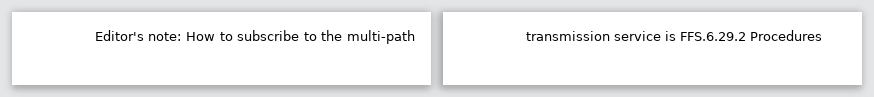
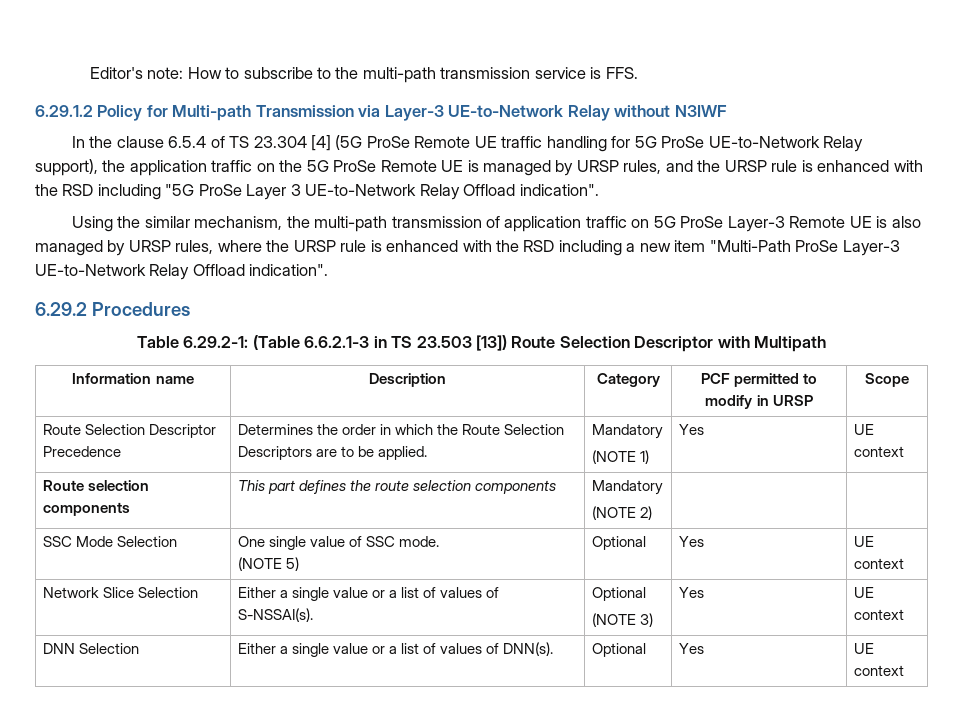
- Editor's note: How to subscribe to the multi-path transmission service is FFS.6.29.2 Procedures
+ Editor's note: How to subscribe to the multi-path transmission service is FFS.
+ 6.29.1.2 Policy for Multi-path Transmission via Layer-3 UE-to-Network Relay without N3IWF
+ In the clause 6.5.4 of TS 23.304 [4] (5G ProSe Remote UE traffic handling for 5G ProSe UE-to-Network Relay support), the application traffic on the 5G ProSe Remote UE is managed by URSP rules, and the URSP rule is enhanced with the RSD including "5G ProSe Layer 3 UE-to-Network Relay Offload indication".
+ Using the similar mechanism, the multi-path transmission of application traffic on 5G ProSe Layer-3 Remote UE is also managed by URSP rules, where the URSP rule is enhanced with the RSD including a new item "Multi-Path ProSe Layer-3 UE-to-Network Relay Offload indication".
+ 6.29.2 Procedures
+ Table 6.29.2-1: (Table 6.6.2.1-3 in TS 23.503 [13]) Route Selection Descriptor with Multipath
+ Information name | Description | Category | PCF permitted to modify in URSP | Scope
+ Route Selection Descriptor Precedence | Determines the order in which the Route Selection Descriptors are to be applied. | Mandatory
+ (NOTE 1) | Yes | UE context
+ Route selection components | This part defines the route selection components | Mandatory
+ (NOTE 2) | |
+ SSC Mode Selection | One single value of SSC mode.
+ (NOTE 5) | Optional | Yes | UE context
+ Network Slice Selection | Either a single value or a list of values of S-NSSAI(s). | Optional
+ (NOTE 3) | Yes | UE context
+ DNN Selection | Either a single value or a list of values of DNN(s). | Optional | Yes | UE context

